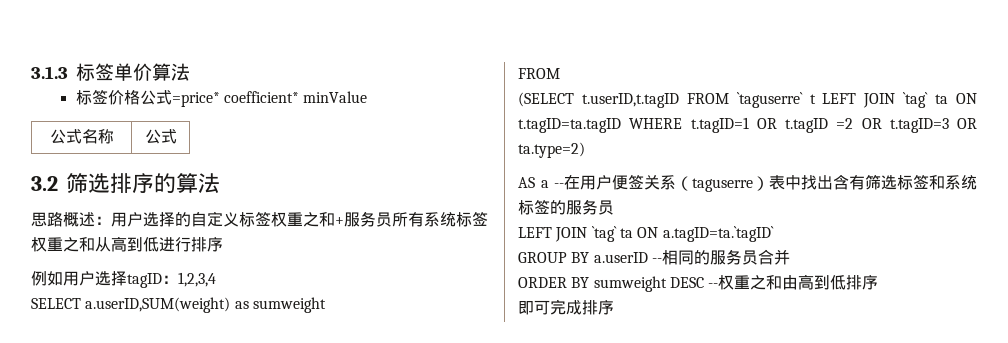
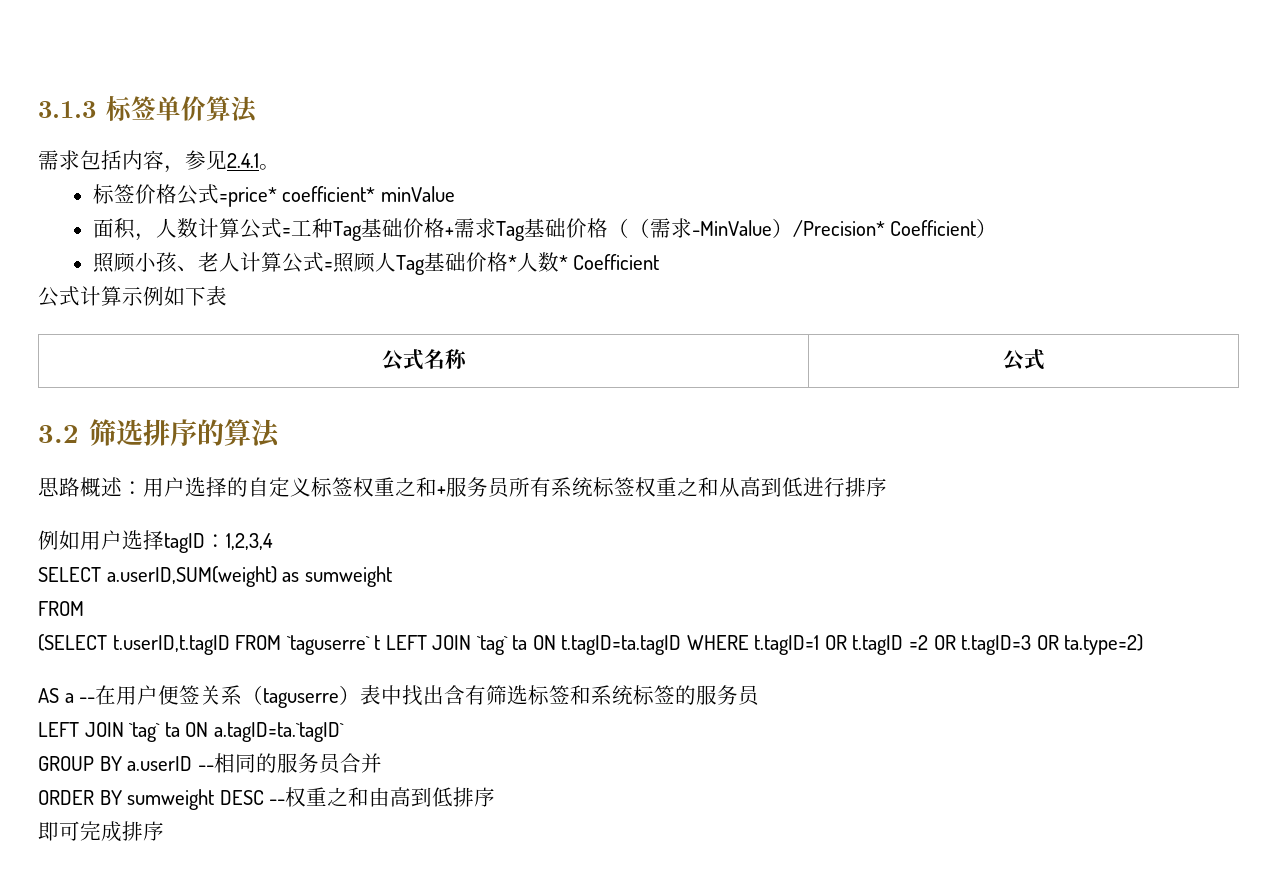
+ 需求包括内容，参见2.4.1。
+ 面积，人数计算公式=工种Tag基础价格+需求Tag基础价格（（需求-MinValue）/Precision* Coefficient）
+ 照顾小孩、老人计算公式=照顾人Tag基础价格*人数* Coefficient
+ 公式计算示例如下表

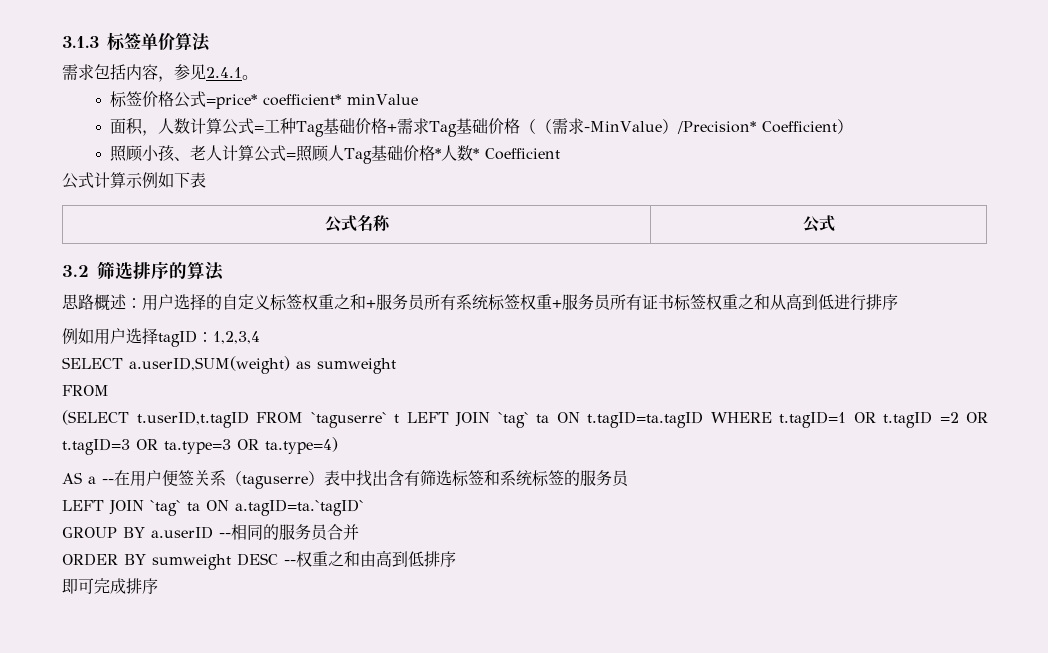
- 思路概述：用户选择的自定义标签权重之和+服务员所有系统标签权重之和从高到低进行排序
+ 思路概述：用户选择的自定义标签权重之和+服务员所有系统标签权重+服务员所有证书标签权重之和从高到低进行排序
- (SELECT t.userID,t.tagID FROM `taguserre` t LEFT JOIN `tag` ta ON t.tagID=ta.tagID WHERE t.tagID=1 OR t.tagID =2 OR t.tagID=3 OR ta.type=2)
+ (SELECT t.userID,t.tagID FROM `taguserre` t LEFT JOIN `tag` ta ON t.tagID=ta.tagID WHERE t.tagID=1 OR t.tagID =2 OR t.tagID=3 OR ta.type=3 OR ta.type=4)

